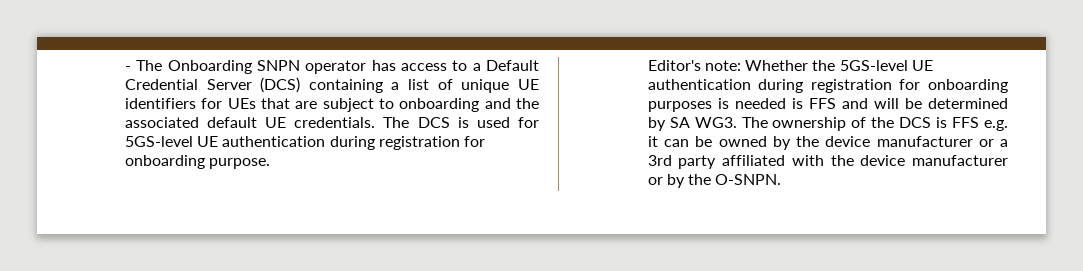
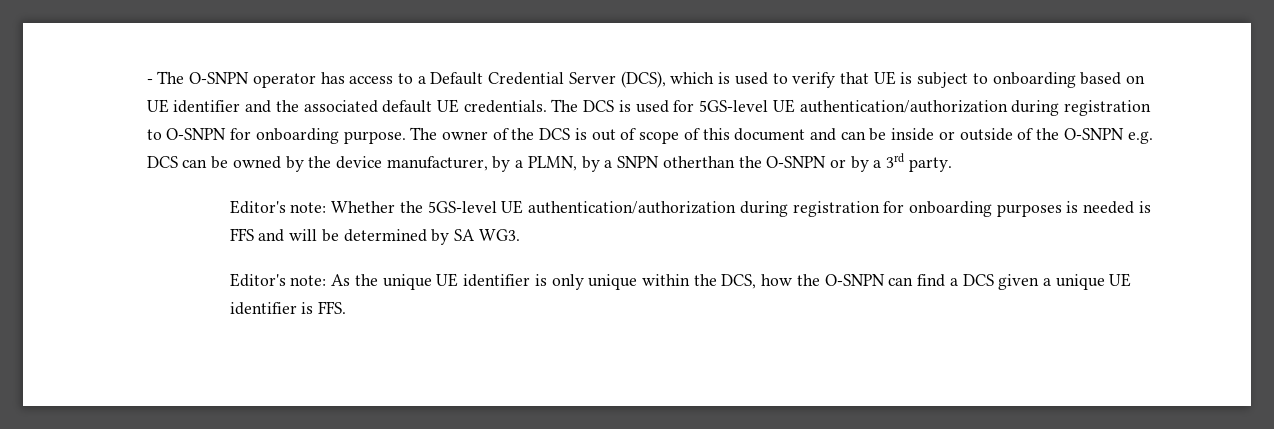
- - The Onboarding SNPN operator has access to a Default Credential Server (DCS) containing a list of unique UE identifiers for UEs that are subject to onboarding and the associated default UE credentials.
+ - The O-SNPN operator has access to a Default Credential Server (DCS), which is used to verify that UE is subject to onboarding based on UE identifier and the associated default UE credentials.
- The DCS is used for 5GS-level UE authentication during registration for onboarding purpose.
+ The DCS is used for 5GS-level UE authentication/authorization during registration to O-SNPN for onboarding purpose. The owner of the DCS is out of scope of this document and can be inside or outside of the O-SNPN e.g. DCS can be owned by the device manufacturer, by a PLMN, by a SNPN otherthan the O-SNPN or by a 3rd party.
- Editor's note: Whether the 5GS-level UE authentication during registration for onboarding purposes is needed is FFS and will be determined by SA WG3. The ownership of the DCS is FFS e.g. it can be owned by the device manufacturer or a 3rd party affiliated with the device manufacturer or by the O-SNPN.
+ Editor's note: Whether the 5GS-level UE authentication/authorization during registration for onboarding purposes is needed is FFS and will be determined by SA WG3.
+ Editor's note: As the unique UE identifier is only unique within the DCS, how the O-SNPN can find a DCS given a unique UE identifier is FFS.

